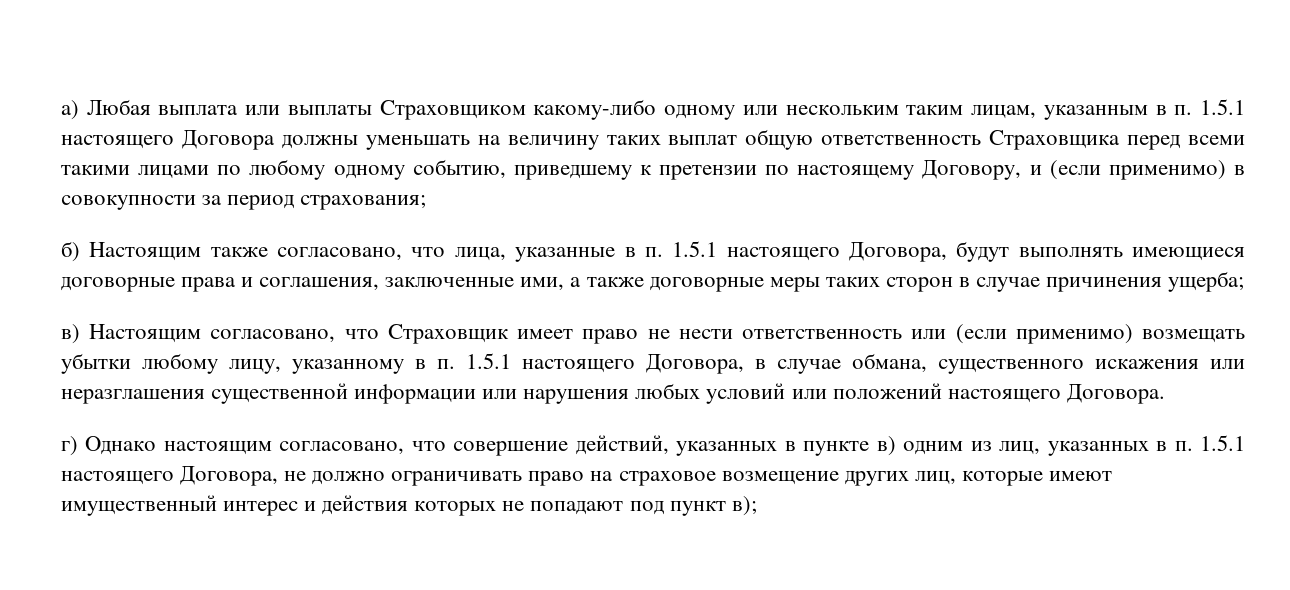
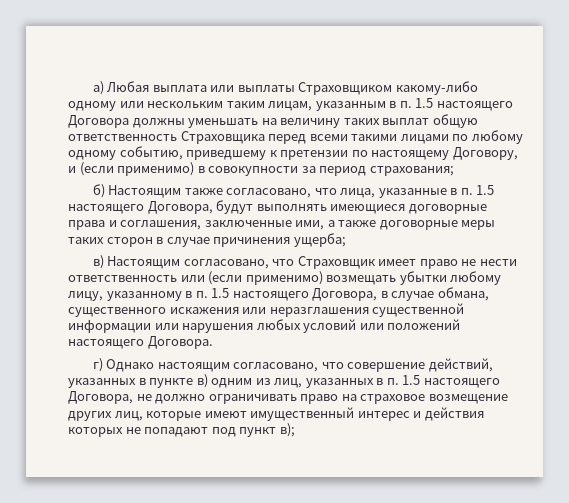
- а) Любая выплата или выплаты Страховщиком какому-либо одному или нескольким таким лицам, указанным в п. 1.5.1 настоящего Договора должны уменьшать на величину таких выплат общую ответственность Страховщика перед всеми такими лицами по любому одному событию, приведшему к претензии по настоящему Договору, и (если применимо) в совокупности за период страхования;
+ а) Любая выплата или выплаты Страховщиком какому-либо одному или нескольким таким лицам, указанным в п. 1.5 настоящего Договора должны уменьшать на величину таких выплат общую ответственность Страховщика перед всеми такими лицами по любому одному событию, приведшему к претензии по настоящему Договору, и (если применимо) в совокупности за период страхования;
- б) Настоящим также согласовано, что лица, указанные в п. 1.5.1 настоящего Договора, будут выполнять имеющиеся договорные права и соглашения, заключенные ими, а также договорные меры таких сторон в случае причинения ущерба;
+ б) Настоящим также согласовано, что лица, указанные в п. 1.5 настоящего Договора, будут выполнять имеющиеся договорные права и соглашения, заключенные ими, а также договорные меры таких сторон в случае причинения ущерба;
- в) Настоящим согласовано, что Страховщик имеет право не нести ответственность или (если применимо) возмещать убытки любому лицу, указанному в п. 1.5.1 настоящего Договора, в случае обмана, существенного искажения или неразглашения существенной информации или нарушения любых условий или положений настоящего Договора.
+ в) Настоящим согласовано, что Страховщик имеет право не нести ответственность или (если применимо) возмещать убытки любому лицу, указанному в п. 1.5 настоящего Договора, в случае обмана, существенного искажения или неразглашения существенной информации или нарушения любых условий или положений настоящего Договора.
- г) Однако настоящим согласовано, что совершение действий, указанных в пункте в) одним из лиц, указанных в п. 1.5.1 настоящего Договора, не должно ограничивать право на страховое возмещение других лиц, которые имеют имущественный интерес и действия которых не попадают под пункт в);
+ г) Однако настоящим согласовано, что совершение действий, указанных в пункте в) одним из лиц, указанных в п. 1.5 настоящего Договора, не должно ограничивать право на страховое возмещение других лиц, которые имеют имущественный интерес и действия которых не попадают под пункт в);

